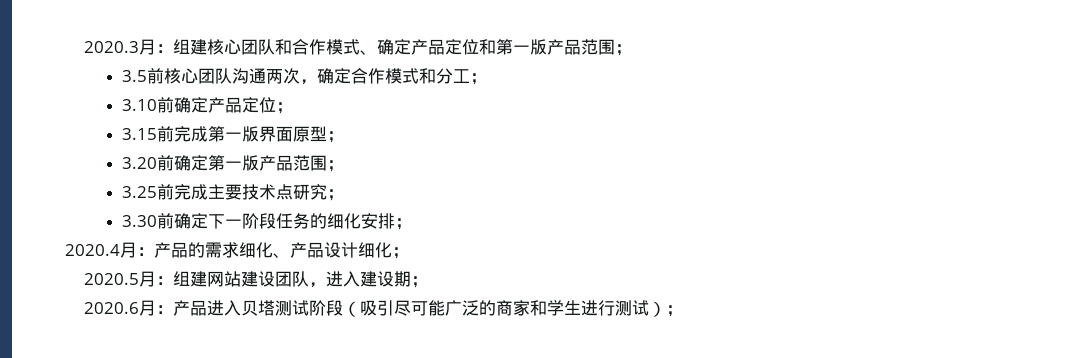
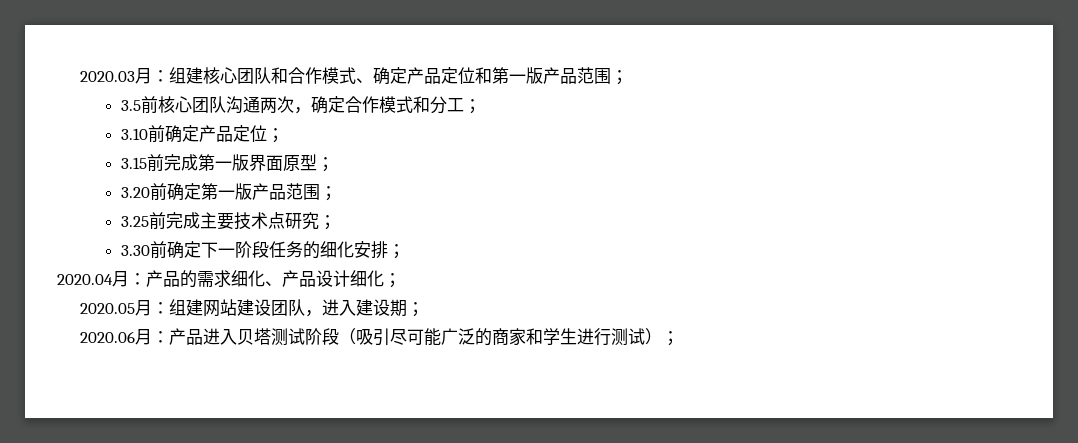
- 2020.3月：组建核心团队和合作模式、确定产品定位和第一版产品范围；
+ 2020.03月：组建核心团队和合作模式、确定产品定位和第一版产品范围；
- 2020.4月：产品的需求细化、产品设计细化；
+ 2020.04月：产品的需求细化、产品设计细化；
- 2020.5月：组建网站建设团队，进入建设期；
+ 2020.05月：组建网站建设团队，进入建设期；
- 2020.6月：产品进入贝塔测试阶段（吸引尽可能广泛的商家和学生进行测试）；
+ 2020.06月：产品进入贝塔测试阶段（吸引尽可能广泛的商家和学生进行测试）；

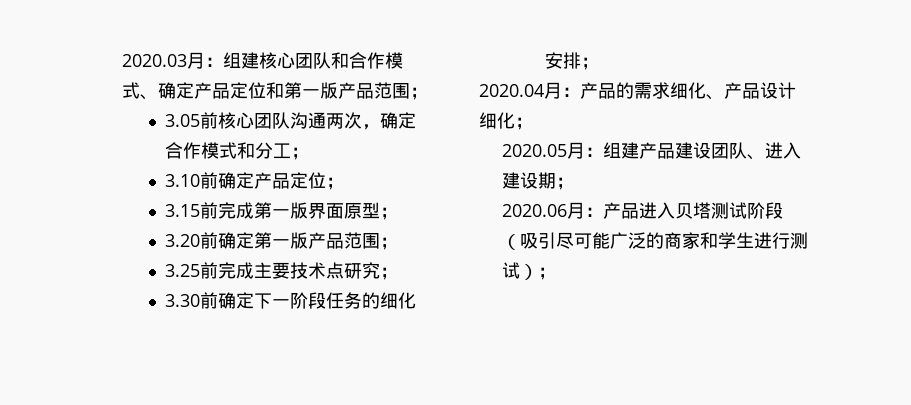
- 3.5前核心团队沟通两次，确定合作模式和分工；
+ 3.05前核心团队沟通两次，确定合作模式和分工；
- 2020.05月：组建网站建设团队，进入建设期；
+ 2020.05月：组建产品建设团队、进入建设期；

